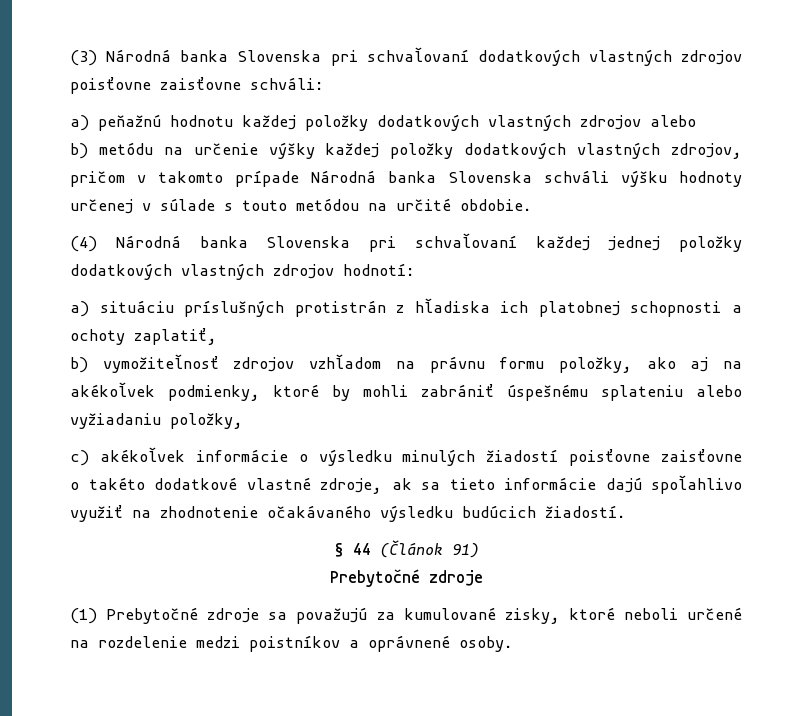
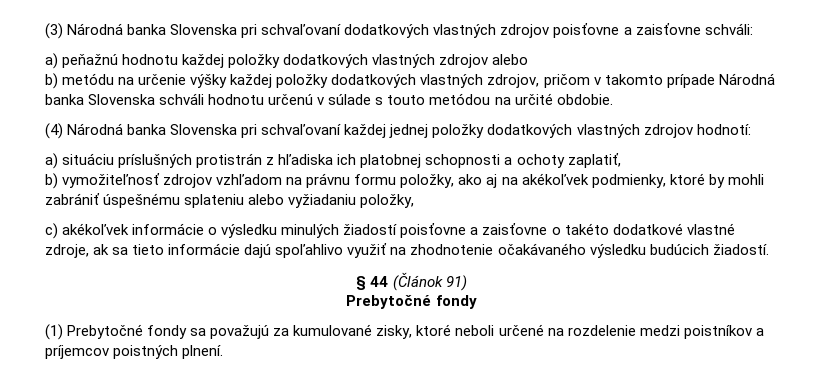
- (3) Národná banka Slovenska pri schvaľovaní dodatkových vlastných zdrojov poisťovne zaisťovne schváli:
+ (3) Národná banka Slovenska pri schvaľovaní dodatkových vlastných zdrojov poisťovne a zaisťovne schváli:
- b) metódu na určenie výšky každej položky dodatkových vlastných zdrojov, pričom v takomto prípade Národná banka Slovenska schváli výšku hodnoty určenej v súlade s touto metódou na určité obdobie.
+ b) metódu na určenie výšky každej položky dodatkových vlastných zdrojov, pričom v takomto prípade Národná banka Slovenska schváli hodnotu určenú v súlade s touto metódou na určité obdobie.
- c) akékoľvek informácie o výsledku minulých žiadostí poisťovne zaisťovne o takéto dodatkové vlastné zdroje, ak sa tieto informácie dajú spoľahlivo využiť na zhodnotenie očakávaného výsledku budúcich žiadostí.
+ c) akékoľvek informácie o výsledku minulých žiadostí poisťovne a zaisťovne o takéto dodatkové vlastné zdroje, ak sa tieto informácie dajú spoľahlivo využiť na zhodnotenie očakávaného výsledku budúcich žiadostí.
  § 44 (Článok 91)
- Prebytočné zdroje
+ Prebytočné fondy
- (1) Prebytočné zdroje sa považujú za kumulované zisky, ktoré neboli určené na rozdelenie medzi poistníkov a oprávnené osoby.
+ (1) Prebytočné fondy sa považujú za kumulované zisky, ktoré neboli určené na rozdelenie medzi poistníkov a príjemcov poistných plnení.

